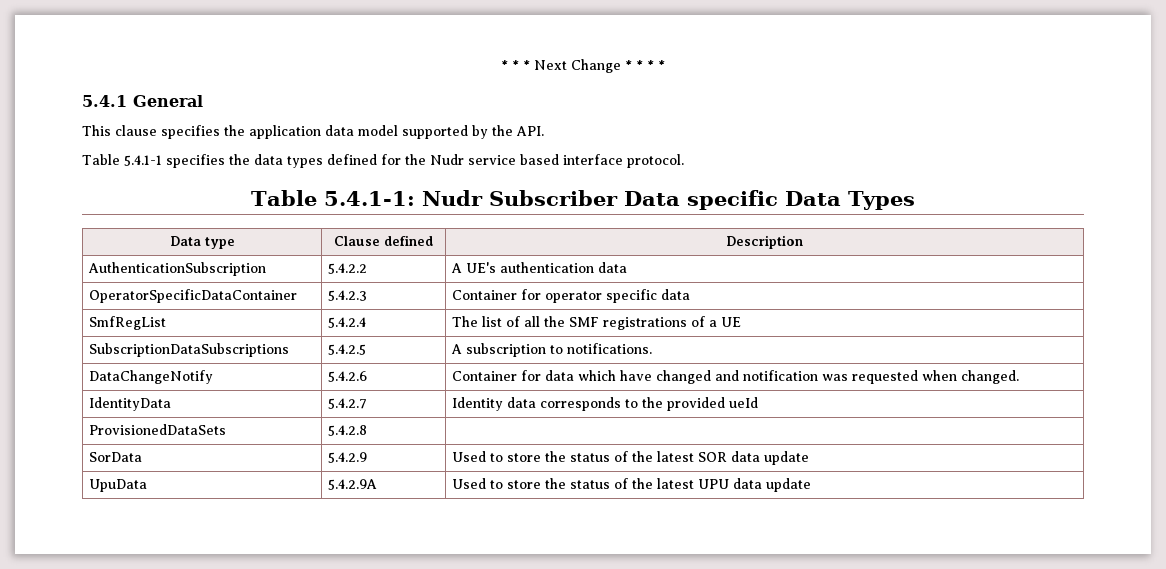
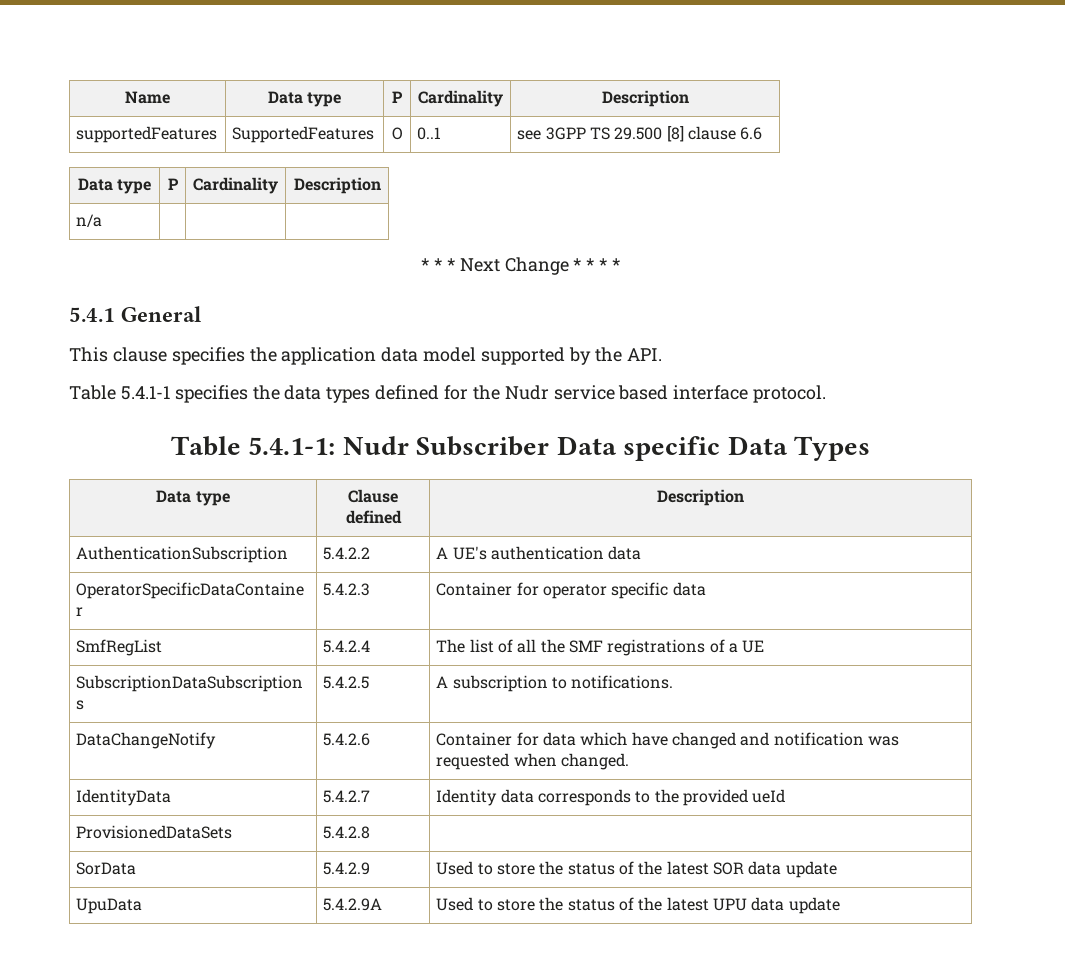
+ Name | Data type | P | Cardinality | Description
+ supportedFeatures | SupportedFeatures | O | 0..1 | see 3GPP TS 29.500 [8] clause 6.6
+ Data type | P | Cardinality | Description
+ n/a | | |

